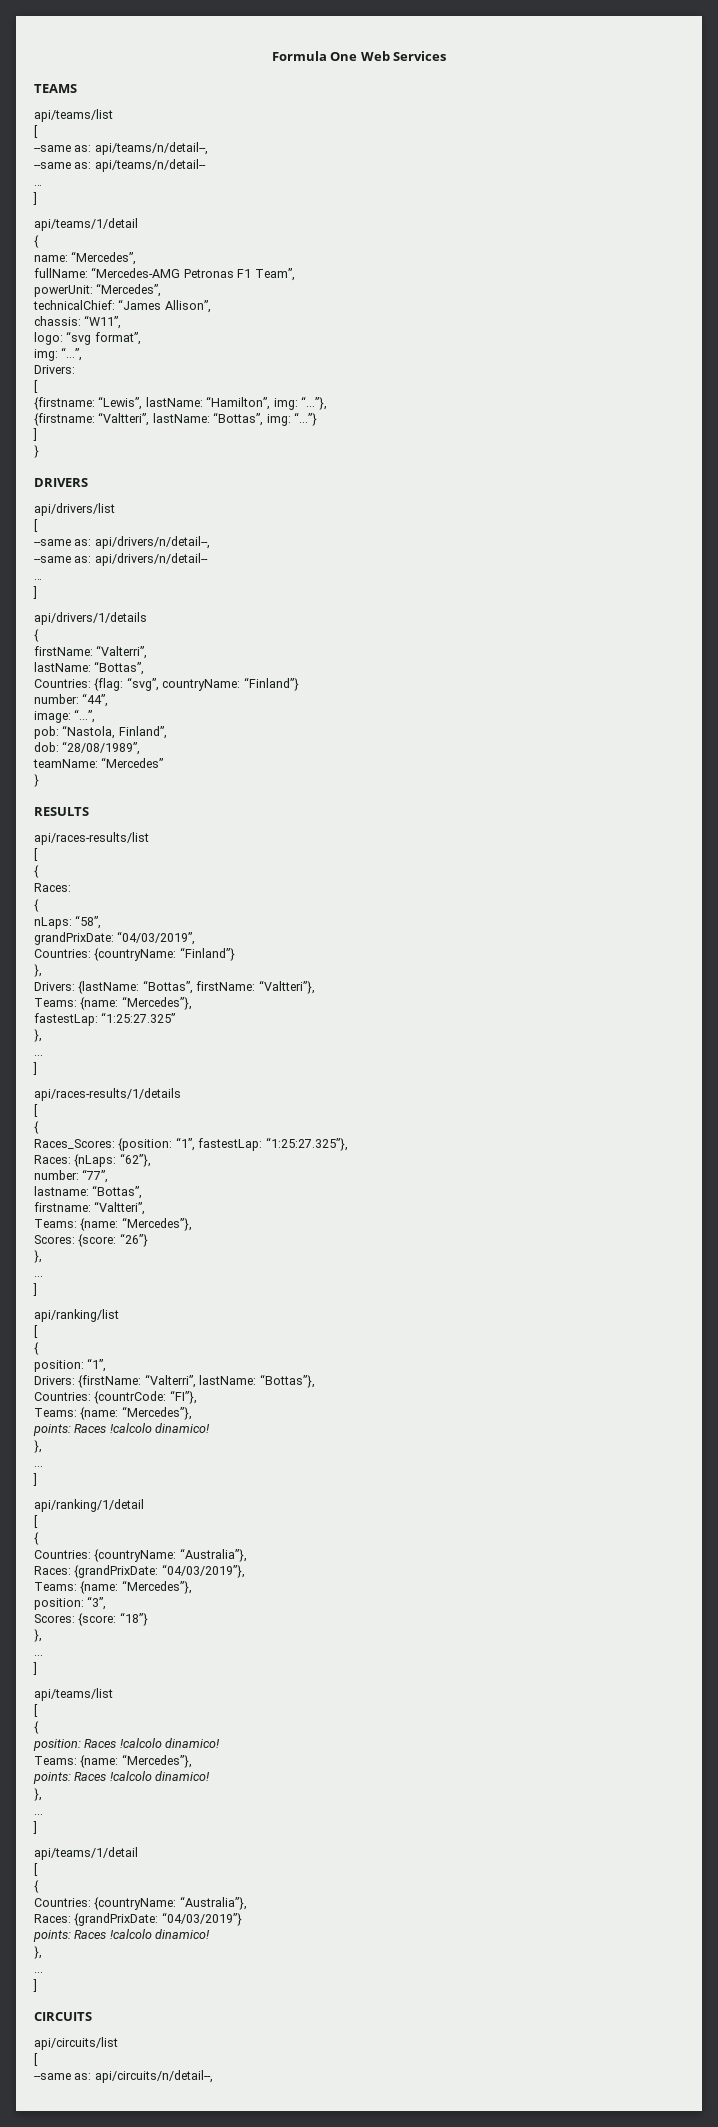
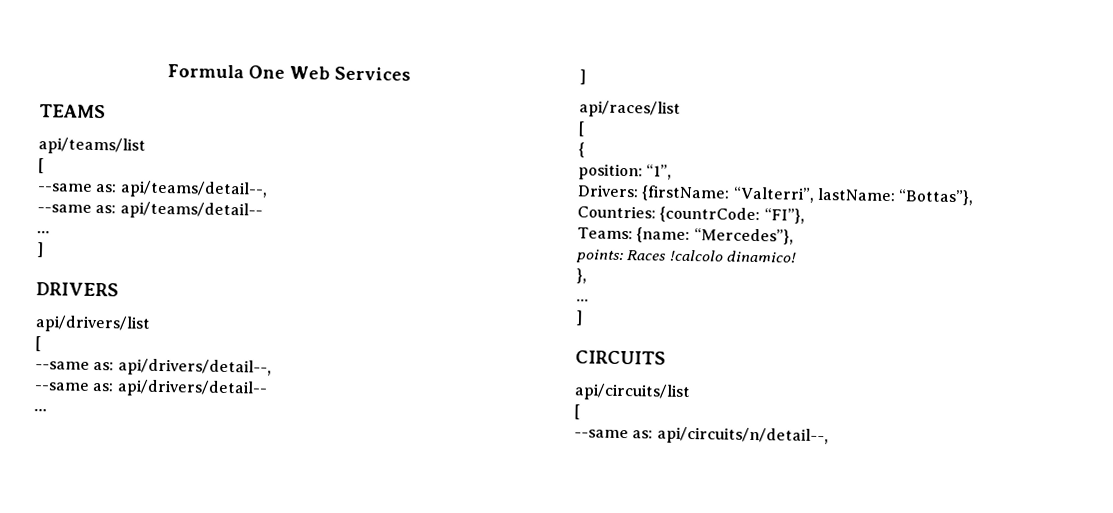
- --same as: api/teams/n/detail--,
- --same as: api/teams/n/detail--
+ --same as: api/teams/detail--,
+ --same as: api/teams/detail--
  …
  ]
- api/teams/1/detail
- {
- name: “Mercedes”,
- fullName: “Mercedes-AMG Petronas F1 Team”,
- powerUnit: “Mercedes”,
- technicalChief: “James Allison”,
- chassis: “W11”,
- logo: “svg format”,
- img: “...”,
- Drivers:
- [
- {firstname: “Lewis”, lastName: “Hamilton”, img: “...”},
- {firstname: “Valtteri”, lastName: “Bottas”, img: “...”}
- ]
- }
- --same as: api/drivers/n/detail--,
- --same as: api/drivers/n/detail--
+ --same as: api/drivers/detail--,
+ --same as: api/drivers/detail--
  …
  ]
- api/drivers/1/details
- {
- firstName: “Valterri”,
- lastName: “Bottas”,
- Countries: {flag: “svg”, countryName: “Finland”}
- number: “44”,
- image: “...”,
- pob: “Nastola, Finland”,
- dob: “28/08/1989”,
- teamName: “Mercedes”
- }
- RESULTS
- api/races-results/list
- [
- {
- Races:
- {
- nLaps: “58”,
- grandPrixDate: “04/03/2019”,
- Countries: {countryName: “Finland”}
- },
- Drivers: {lastName: “Bottas”, firstName: “Valtteri”},
- Teams: {name: “Mercedes”},
- fastestLap: “1:25:27.325”
- },
- ...
- ]
- api/races-results/1/details
- [
- {
- Races_Scores: {position: “1”, fastestLap: “1:25:27.325”},
- Races: {nLaps: “62”},
- number: “77”,
- lastname: “Bottas”,
- firstname: “Valtteri”,
- Teams: {name: “Mercedes”},
- Scores: {score: “26”}
- },
- ...
- ]
- api/ranking/list
+ api/races/list
- api/ranking/1/detail
- [
- {
- Countries: {countryName: “Australia”},
- Races: {grandPrixDate: “04/03/2019”},
- Teams: {name: “Mercedes”},
- position: “3”,
- Scores: {score: “18”}
- },
- ...
- ]
- api/teams/list
- [
- {
- position: Races !calcolo dinamico!
- Teams: {name: “Mercedes”},
- points: Races !calcolo dinamico!
- },
- ...
- ]
- api/teams/1/detail
- [
- {
- Countries: {countryName: “Australia”},
- Races: {grandPrixDate: “04/03/2019”}
- points: Races !calcolo dinamico!
- },
- ...
- ]

